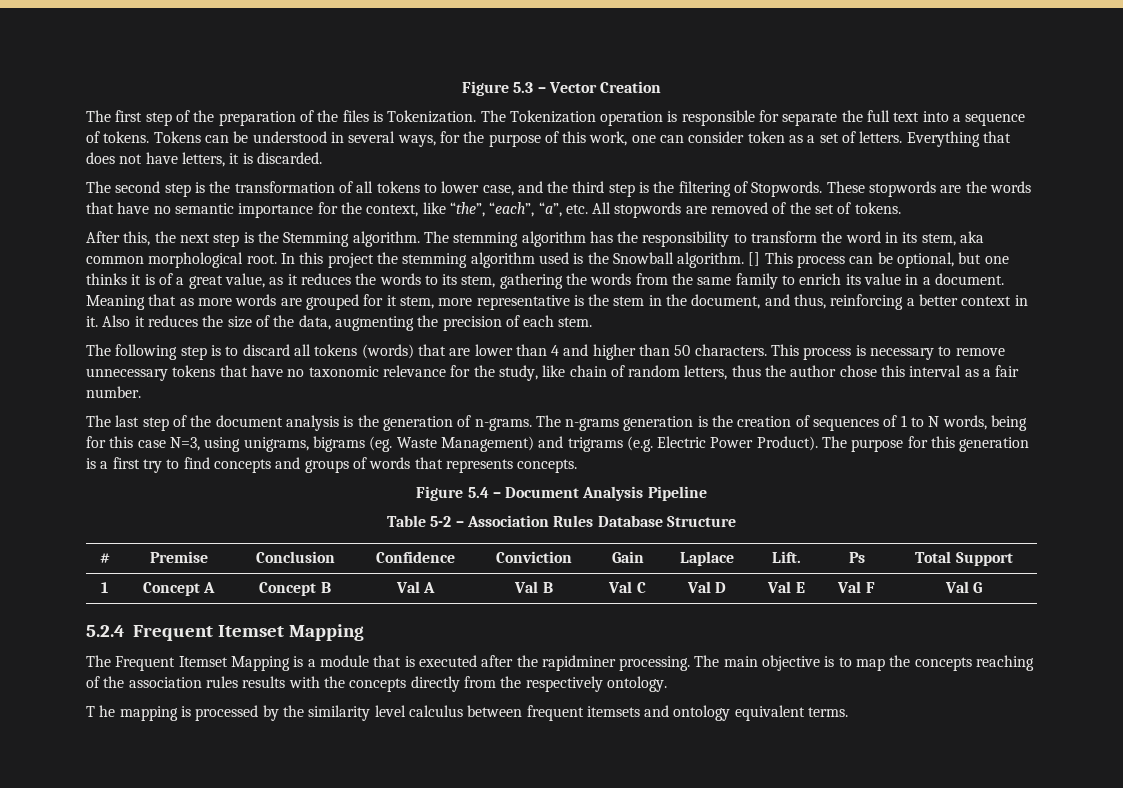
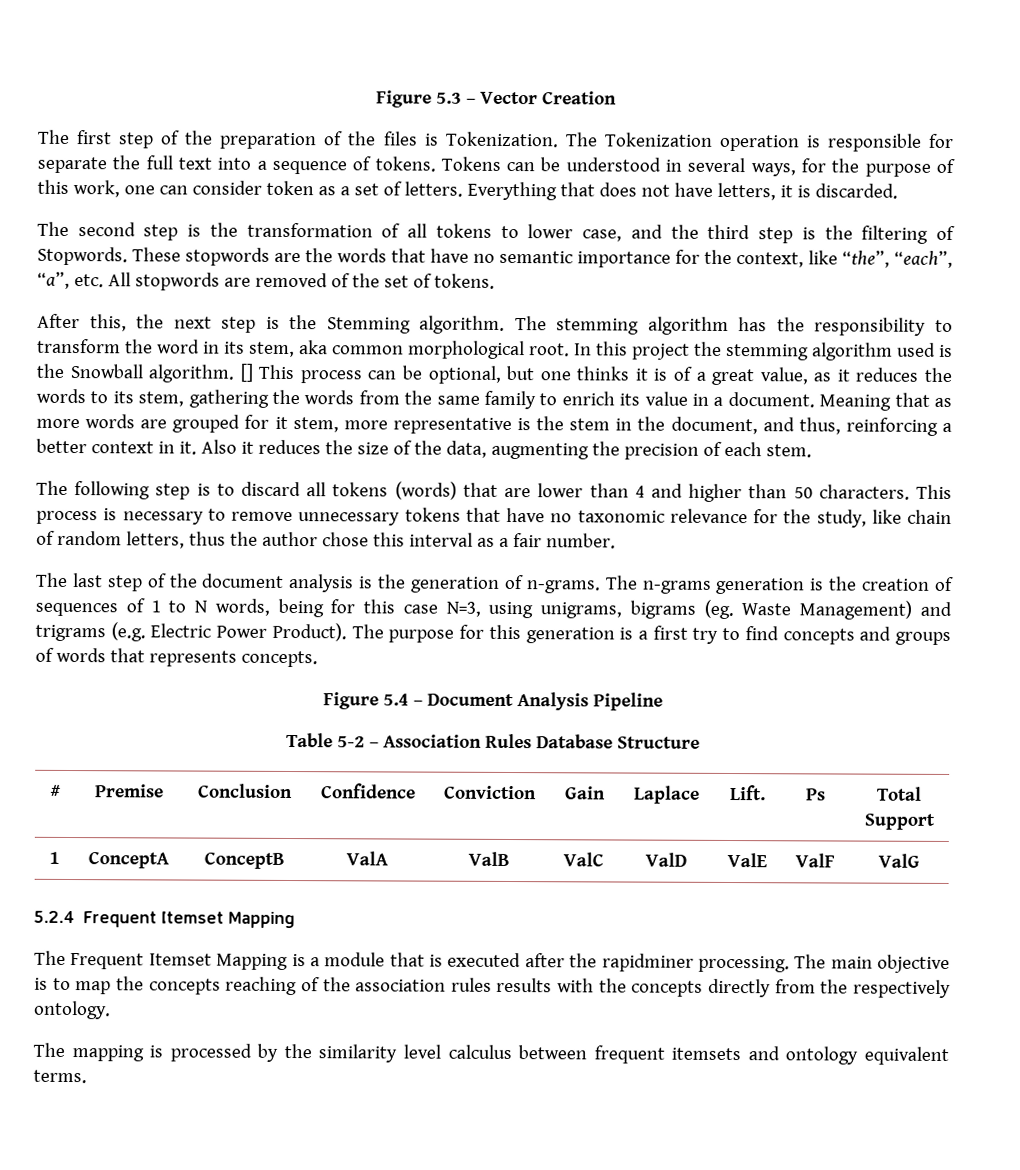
- 1 | Concept A | Concept B | Val A | Val B | Val C | Val D | Val E | Val F | Val G
+ 1 | ConceptA | ConceptB | ValA | ValB | ValC | ValD | ValE | ValF | ValG
- T he mapping is processed by the similarity level calculus between frequent itemsets and ontology equivalent terms.
+ The mapping is processed by the similarity level calculus between frequent itemsets and ontology equivalent terms.

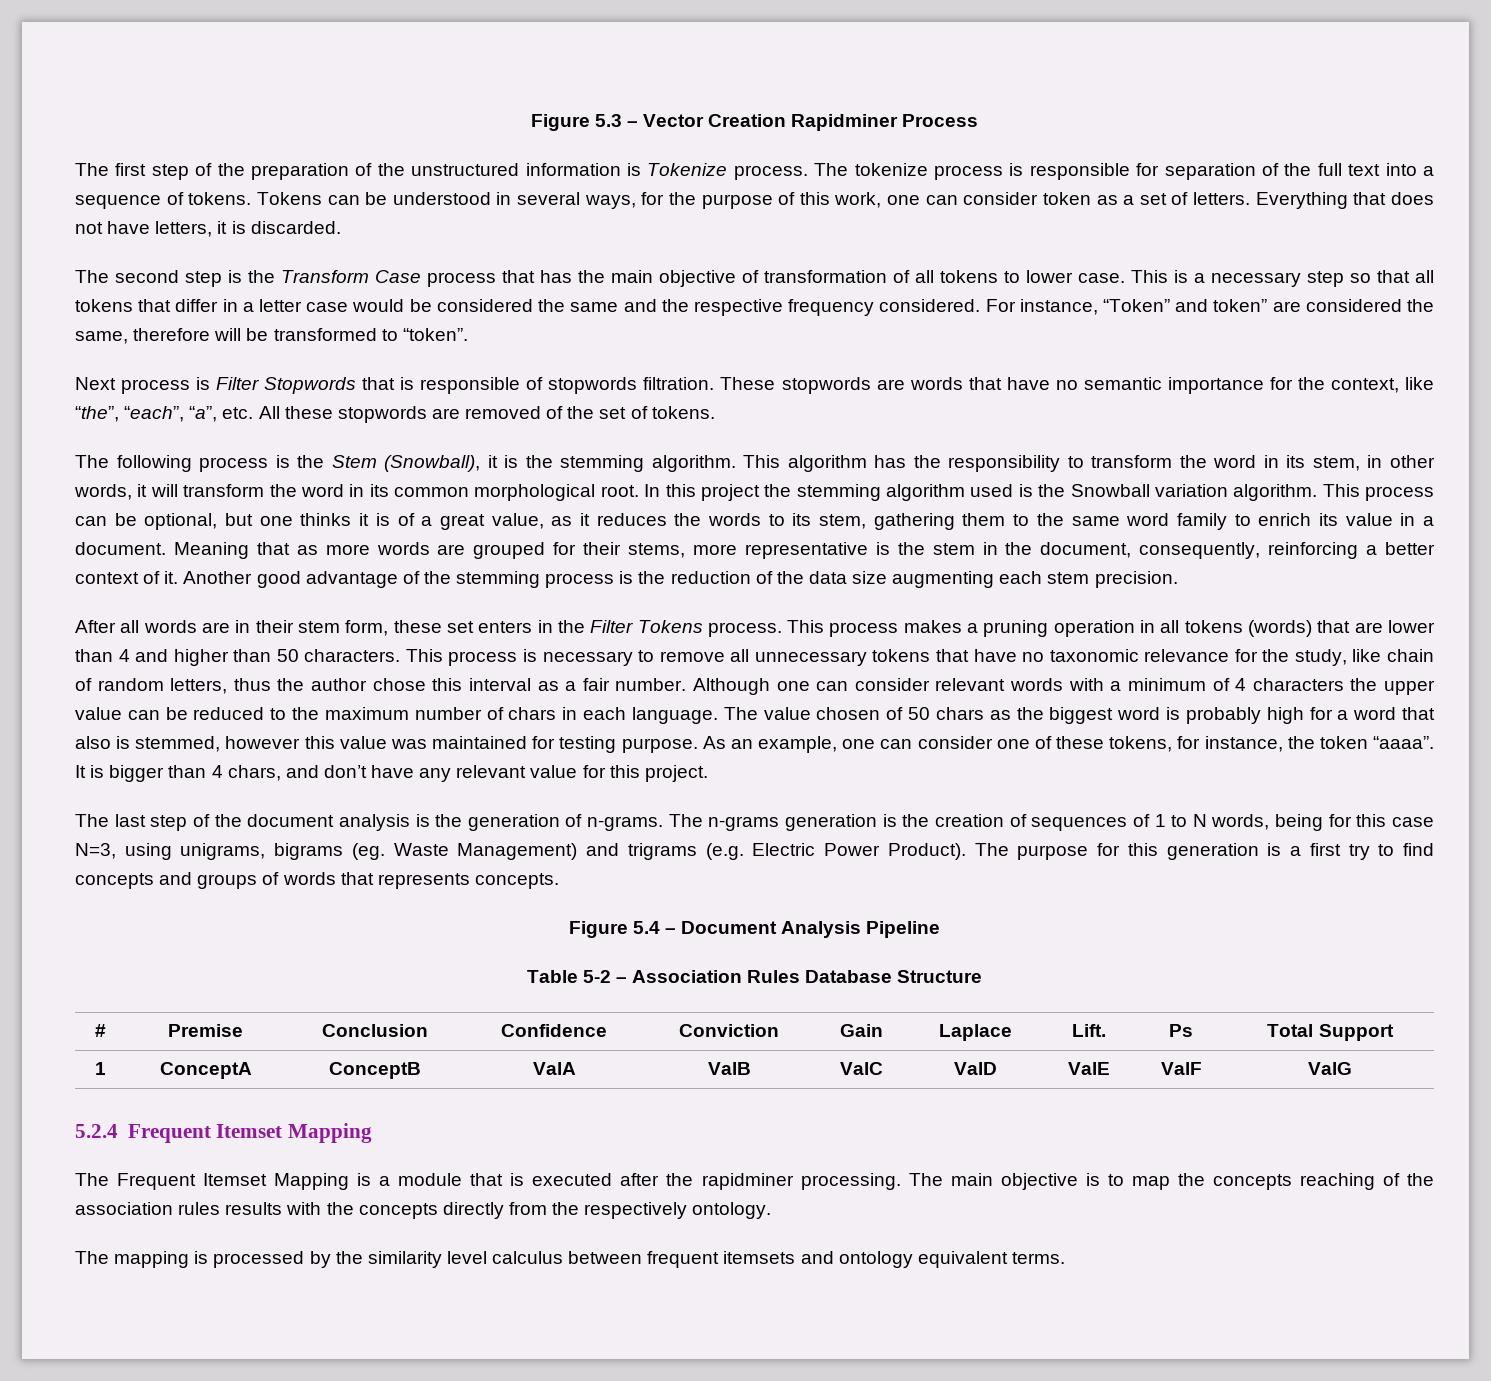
- Figure 5.3 – Vector Creation
+ Figure 5.3 – Vector Creation Rapidminer Process
- The first step of the preparation of the files is Tokenization. The Tokenization operation is responsible for separate the full text into a sequence of tokens.
+ The first step of the preparation of the unstructured information is Tokenize process. The tokenize process is responsible for separation of the full text into a sequence of tokens.
- The second step is the transformation of all tokens to lower case, and the third step is the filtering of Stopwords.
+ The second step is the Transform Case process that has the main objective of transformation of all tokens to lower case. This is a necessary step so that all tokens that differ in a letter case would be considered the same and the respective frequency considered. For instance, “Token” and token” are considered the same, therefore will be transformed to “token”.
+ Next process is Filter Stopwords that is responsible of stopwords filtration.
- These stopwords are the words that have no semantic importance for the context, like “the”, “each”, “a”, etc. All stopwords are removed of the set of tokens.
+ These stopwords are words that have no semantic importance for the context, like “the”, “each”, “a”, etc. All these stopwords are removed of the set of tokens.
- After this, the next step is the Stemming algorithm. The stemming algorithm has the responsibility to transform the word in its stem, aka common morphological root.
+ The following process is the Stem (Snowball), it is the stemming algorithm. This algorithm has the responsibility to transform the word in its stem, in other words, it will transform the word in its common morphological root.
- In this project the stemming algorithm used is the Snowball algorithm. [] This process can be optional, but one thinks it is of a great value, as it reduces the words to its stem, gathering the words from the same family to enrich its value in a document.
+ In this project the stemming algorithm used is the Snowball variation algorithm. This process can be optional, but one thinks it is of a great value, as it reduces the words to its stem, gathering them to the same word family to enrich its value in a document.
- Meaning that as more words are grouped for it stem, more representative is the stem in the document, and thus, reinforcing a better context in it. Also it reduces the size of the data, augmenting the precision of each stem.
- The following step is to discard all tokens (words) that are lower than 4 and higher than 50 characters.
+ Meaning that as more words are grouped for their stems, more representative is the stem in the document, consequently, reinforcing a better context of it. Another good advantage of the stemming process is the reduction of the data size augmenting each stem precision.
+ After all words are in their stem form, these set enters in the Filter Tokens process. This process makes a pruning operation in all tokens (words) that are lower than 4 and higher than 50 characters.
- This process is necessary to remove unnecessary tokens that have no taxonomic relevance for the study, like chain of random letters, thus the author chose this interval as a fair number.
+ This process is necessary to remove all unnecessary tokens that have no taxonomic relevance for the study, like chain of random letters, thus the author chose this interval as a fair number. Although one can consider relevant words with a minimum of 4 characters the upper value can be reduced to the maximum number of chars in each language. The value chosen of 50 chars as the biggest word is probably high for a word that also is stemmed, however this value was maintained for testing purpose. As an example, one can consider one of these tokens, for instance, the token “aaaa”. It is bigger than 4 chars, and don’t have any relevant value for this project.

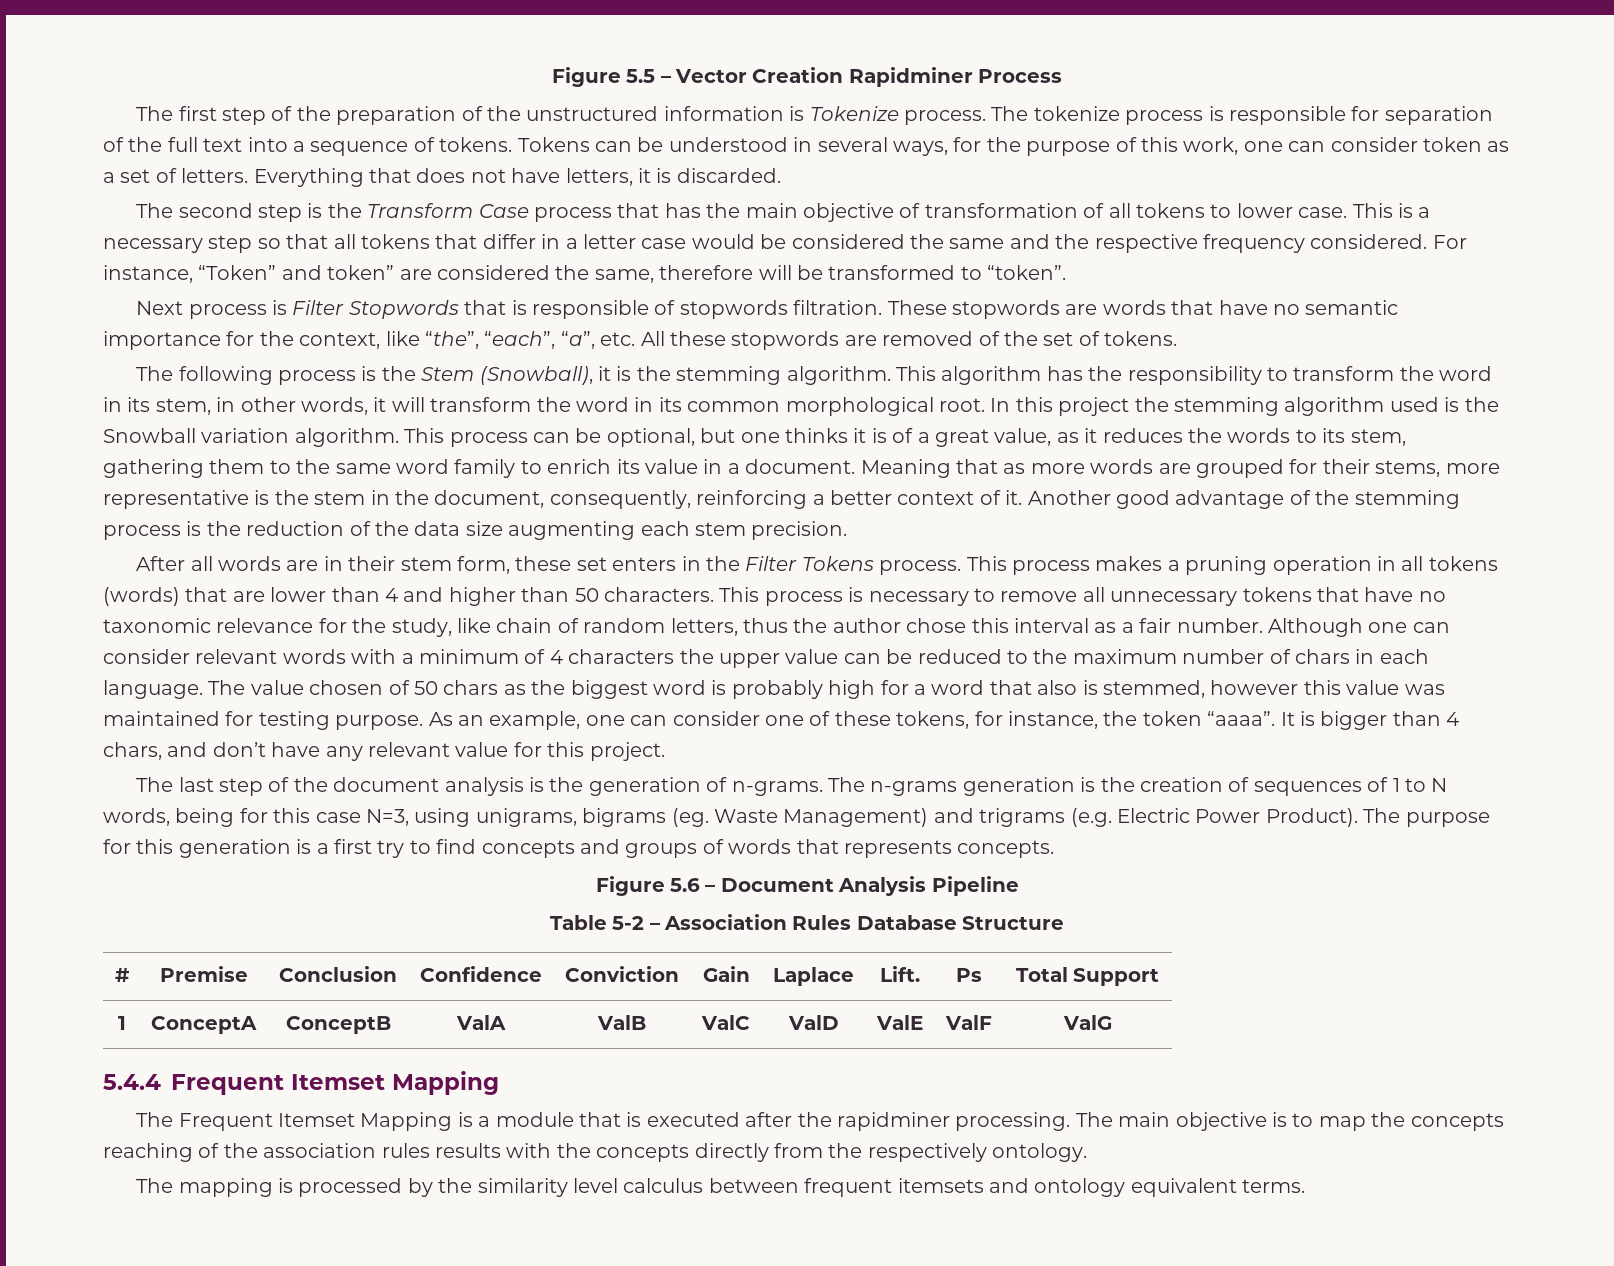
- Figure 5.3 – Vector Creation Rapidminer Process
+ Figure 5.5 – Vector Creation Rapidminer Process
- Figure 5.4 – Document Analysis Pipeline
+ Figure 5.6 – Document Analysis Pipeline
- 5.2.4 Frequent Itemset Mapping
+ 5.4.4 Frequent Itemset Mapping

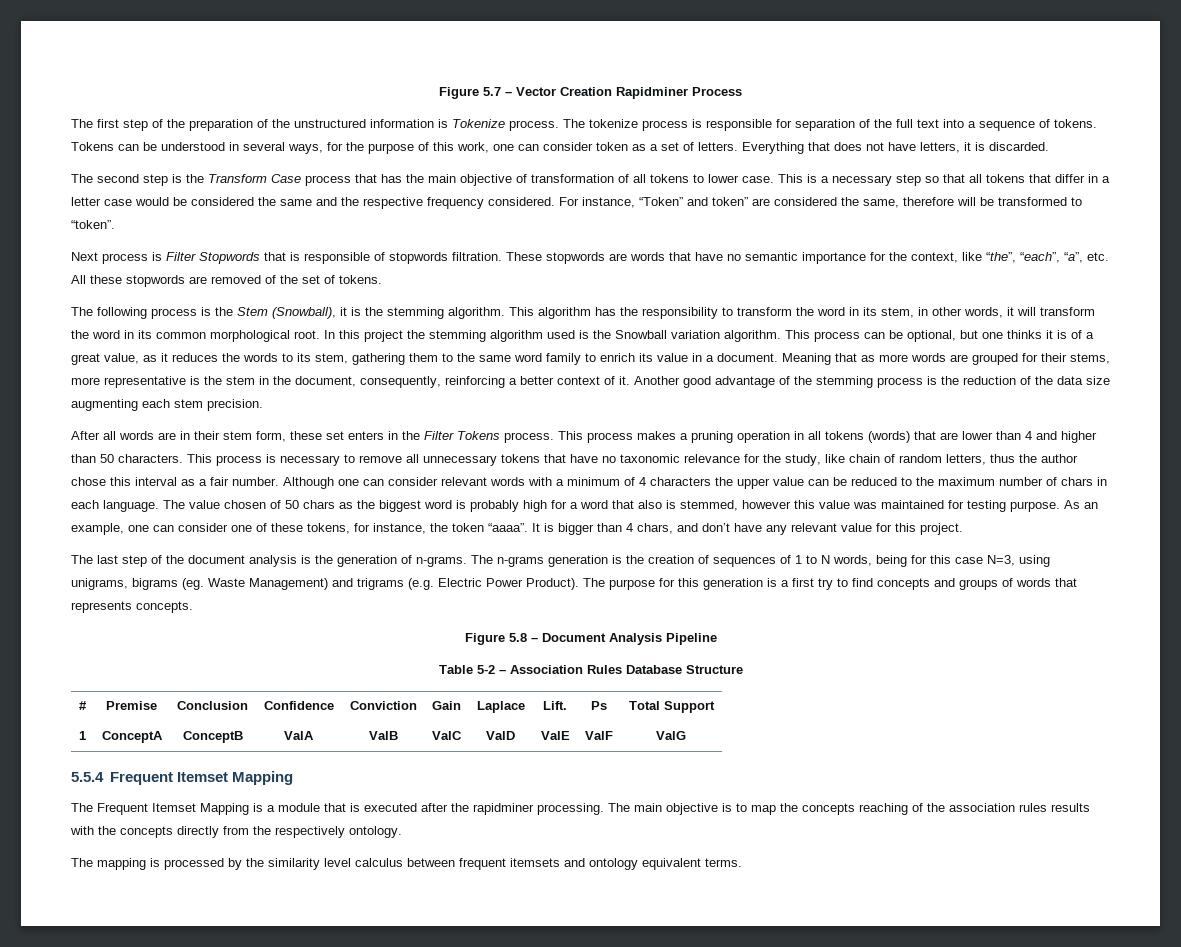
- Figure 5.5 – Vector Creation Rapidminer Process
+ Figure 5.7 – Vector Creation Rapidminer Process
- Figure 5.6 – Document Analysis Pipeline
+ Figure 5.8 – Document Analysis Pipeline
- 5.4.4 Frequent Itemset Mapping
+ 5.5.4 Frequent Itemset Mapping

